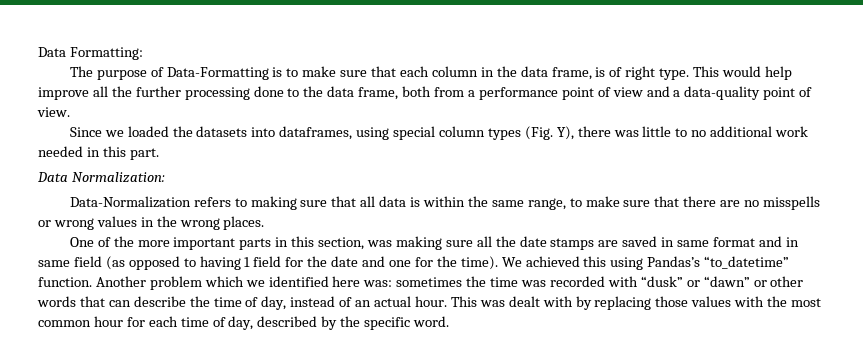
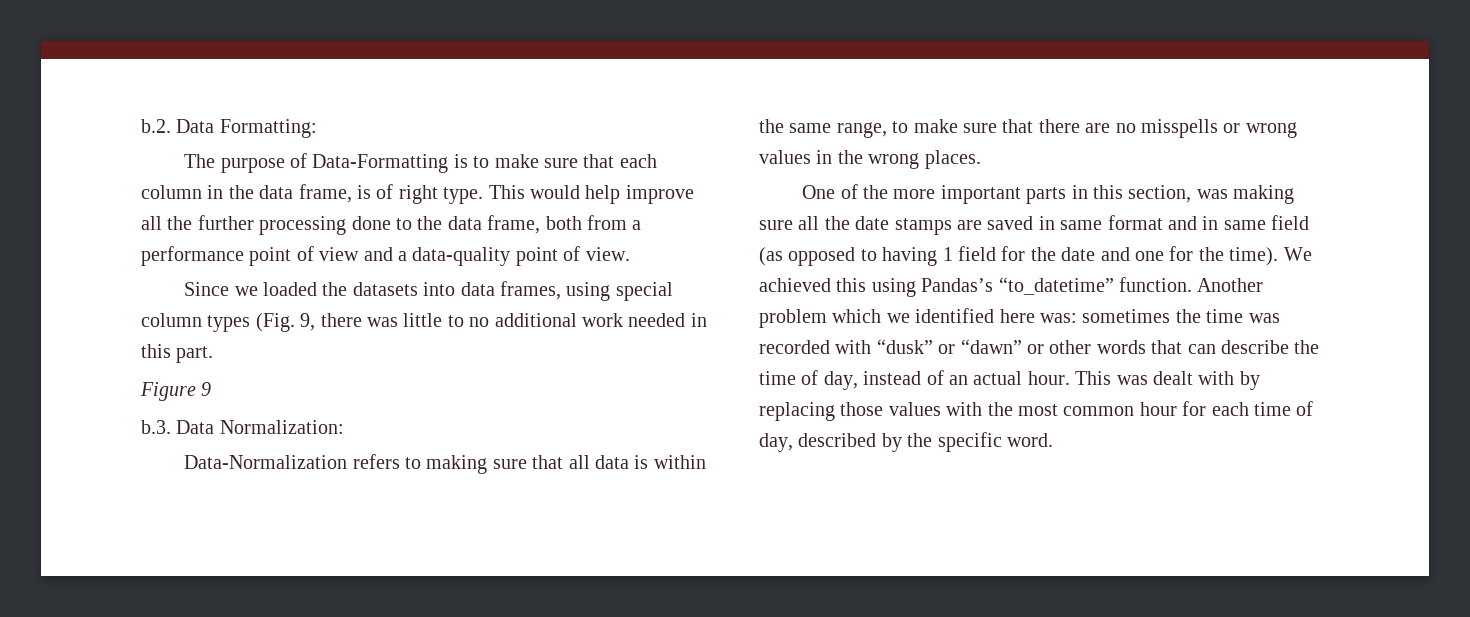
- Data Formatting:
+ b.2. Data Formatting:
- Since we loaded the datasets into dataframes, using special column types (Fig. Y), there was little to no additional work needed in this part.
+ Since we loaded the datasets into data frames, using special column types (Fig. 9, there was little to no additional work needed in this part.
- Data Normalization:
+ Figure 9
+ b.3. Data Normalization:

